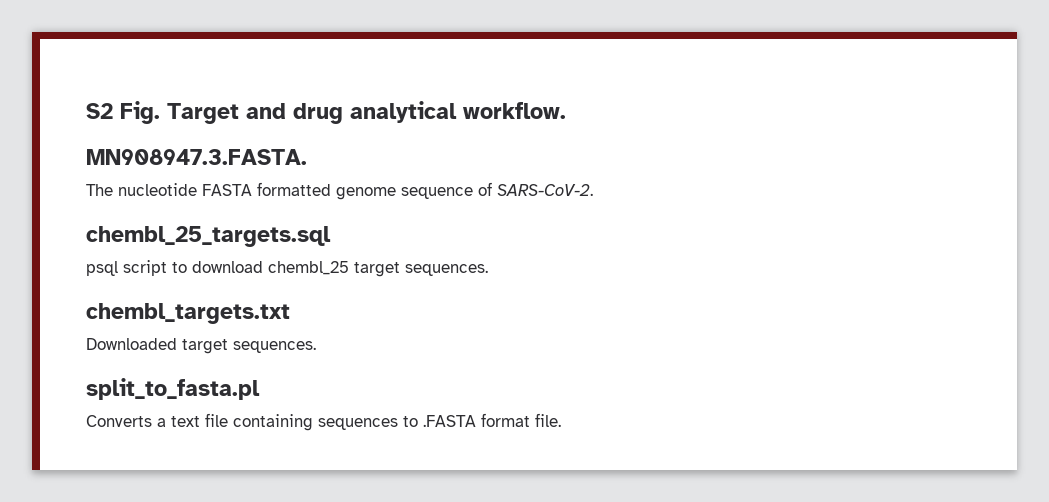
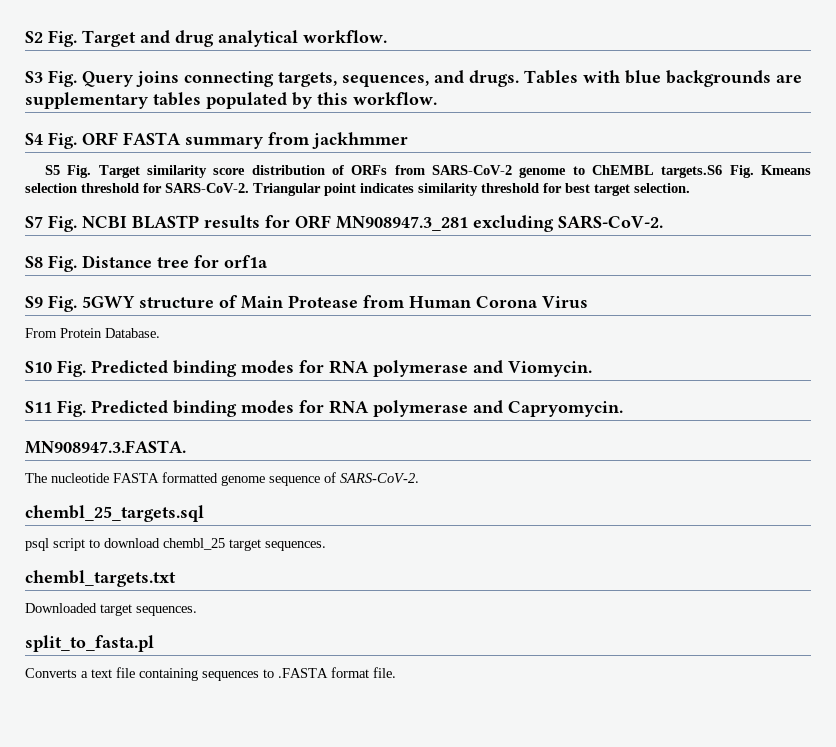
+ S3 Fig. Query joins connecting targets, sequences, and drugs. Tables with blue backgrounds are supplementary tables populated by this workflow.
+ S4 Fig. ORF FASTA summary from jackhmmer
+ S5 Fig. Target similarity score distribution of ORFs from SARS-CoV-2 genome to ChEMBL targets.S6 Fig. Kmeans selection threshold for SARS-CoV-2. Triangular point indicates similarity threshold for best target selection.
+ S7 Fig. NCBI BLASTP results for ORF MN908947.3_281 excluding SARS-CoV-2.
+ S8 Fig. Distance tree for orf1a
+ S9 Fig. 5GWY structure of Main Protease from Human Corona Virus
+ From Protein Database.
+ S10 Fig. Predicted binding modes for RNA polymerase and Viomycin.
+ S11 Fig. Predicted binding modes for RNA polymerase and Capryomycin.

